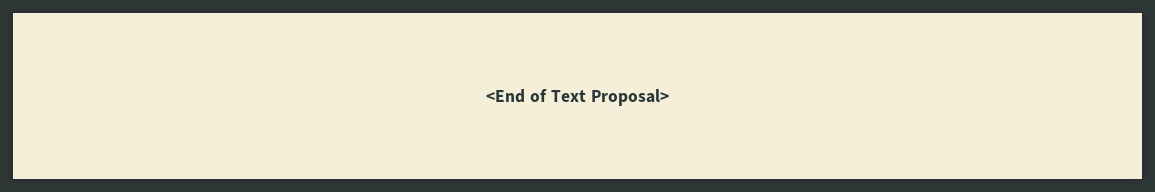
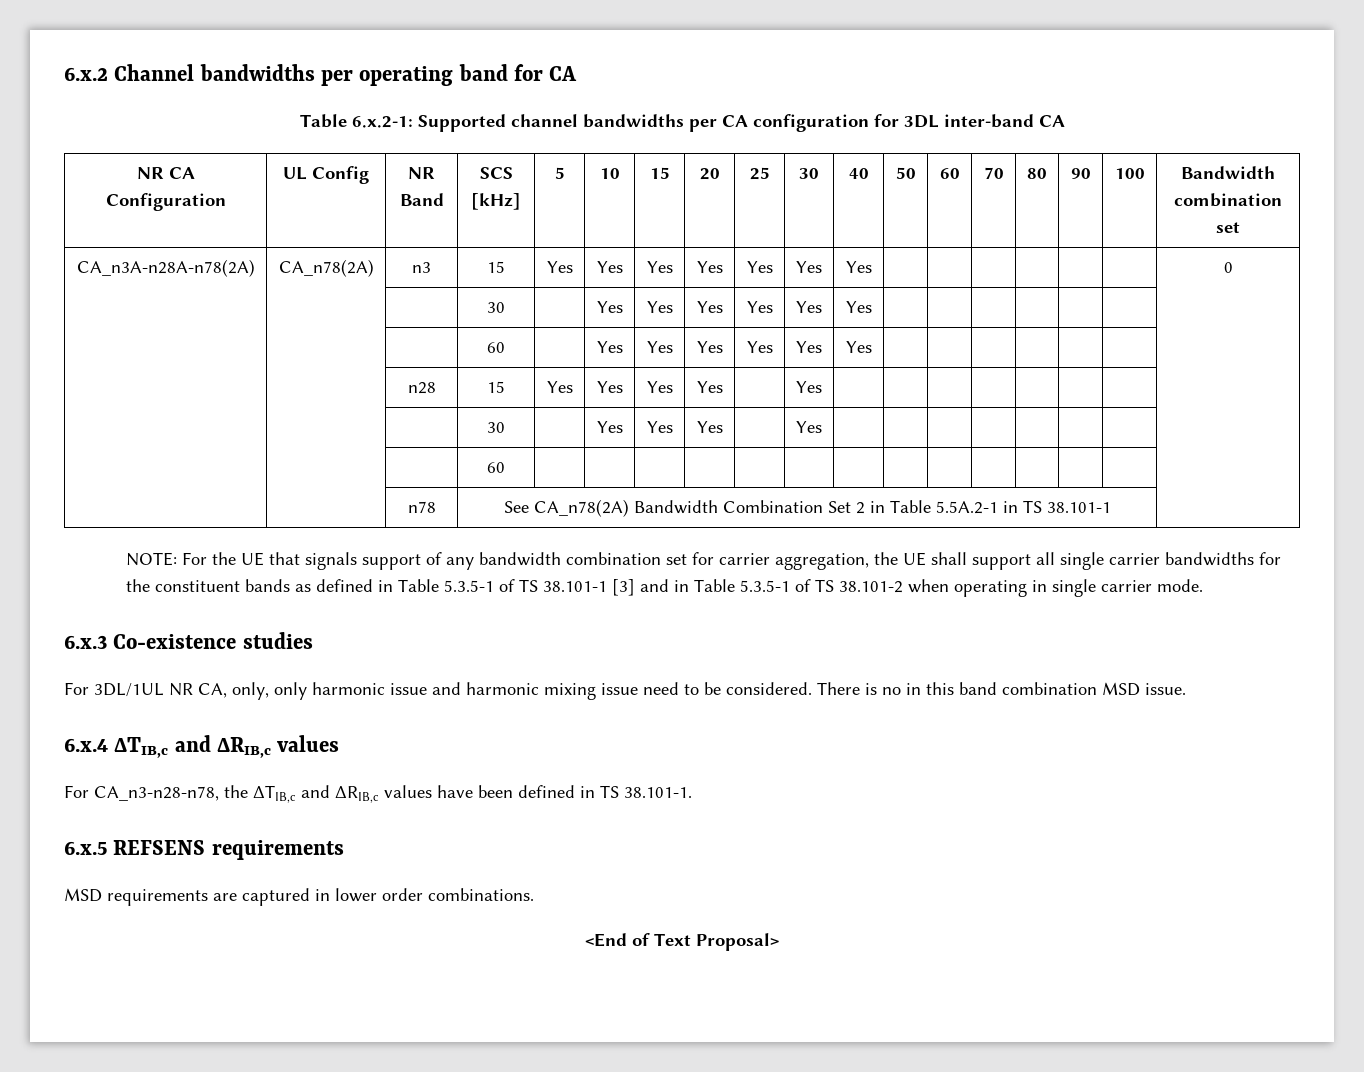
+ 6.x.2 Channel bandwidths per operating band for CA
+ Table 6.x.2-1: Supported channel bandwidths per CA configuration for 3DL inter-band CA
+ NR CA Configuration | UL Config | NR Band | SCS [kHz] | 5 | 10 | 15 | 20 | 25 | 30 | 40 | 50 | 60 | 70 | 80 | 90 | 100 | Bandwidth combination set
+ CA_n3A-n28A-n78(2A) | CA_n78(2A) | n3 | 15 | Yes | Yes | Yes | Yes | Yes | Yes | Yes | | | | | | | 0
+ | | | 30 | | Yes | Yes | Yes | Yes | Yes | Yes | | | | | | |
+ | | | 60 | | Yes | Yes | Yes | Yes | Yes | Yes | | | | | | |
+ | | n28 | 15 | Yes | Yes | Yes | Yes | | Yes | | | | | | | |
+ | | | 30 | | Yes | Yes | Yes | | Yes | | | | | | | |
+ | | | 60 | | | | | | | | | | | | | |
+ | | n78 | See CA_n78(2A) Bandwidth Combination Set 2 in Table 5.5A.2-1 in TS 38.101-1 |
+ NOTE: For the UE that signals support of any bandwidth combination set for carrier aggregation, the UE shall support all single carrier bandwidths for the constituent bands as defined in Table 5.3.5-1 of TS 38.101-1 [3] and in Table 5.3.5-1 of TS 38.101-2 when operating in single carrier mode.
+ 6.x.3 Co-existence studies
+ For 3DL/1UL NR CA, only, only harmonic issue and harmonic mixing issue need to be considered. There is no in this band combination MSD issue.
+ 6.x.4 ∆TIB,c and ∆RIB,c values
+ For CA_n3-n28-n78, the ΔTIB,c and ΔRIB,c values have been defined in TS 38.101-1.
+ 6.x.5 REFSENS requirements
+ MSD requirements are captured in lower order combinations.

